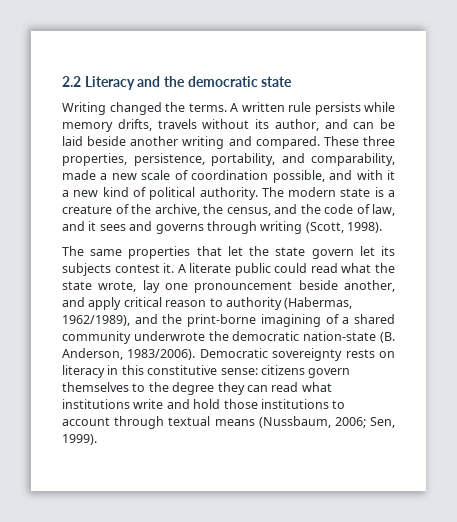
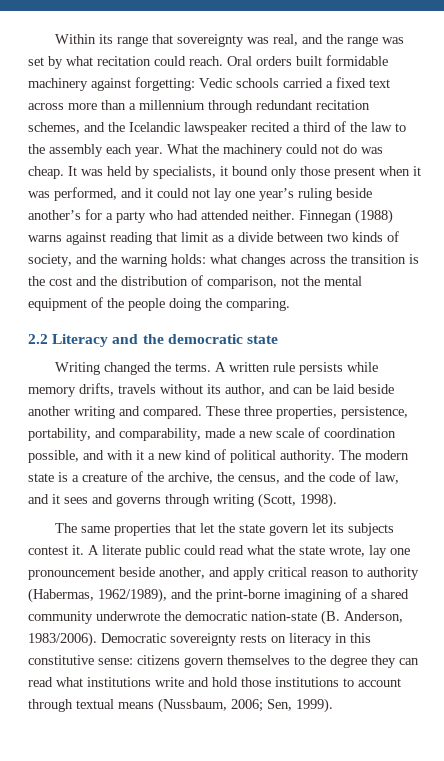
+ Within its range that sovereignty was real, and the range was set by what recitation could reach. Oral orders built formidable machinery against forgetting: Vedic schools carried a fixed text across more than a millennium through redundant recitation schemes, and the Icelandic lawspeaker recited a third of the law to the assembly each year. What the machinery could not do was cheap. It was held by specialists, it bound only those present when it was performed, and it could not lay one year’s ruling beside another’s for a party who had attended neither. Finnegan (1988) warns against reading that limit as a divide between two kinds of society, and the warning holds: what changes across the transition is the cost and the distribution of comparison, not the mental equipment of the people doing the comparing.

